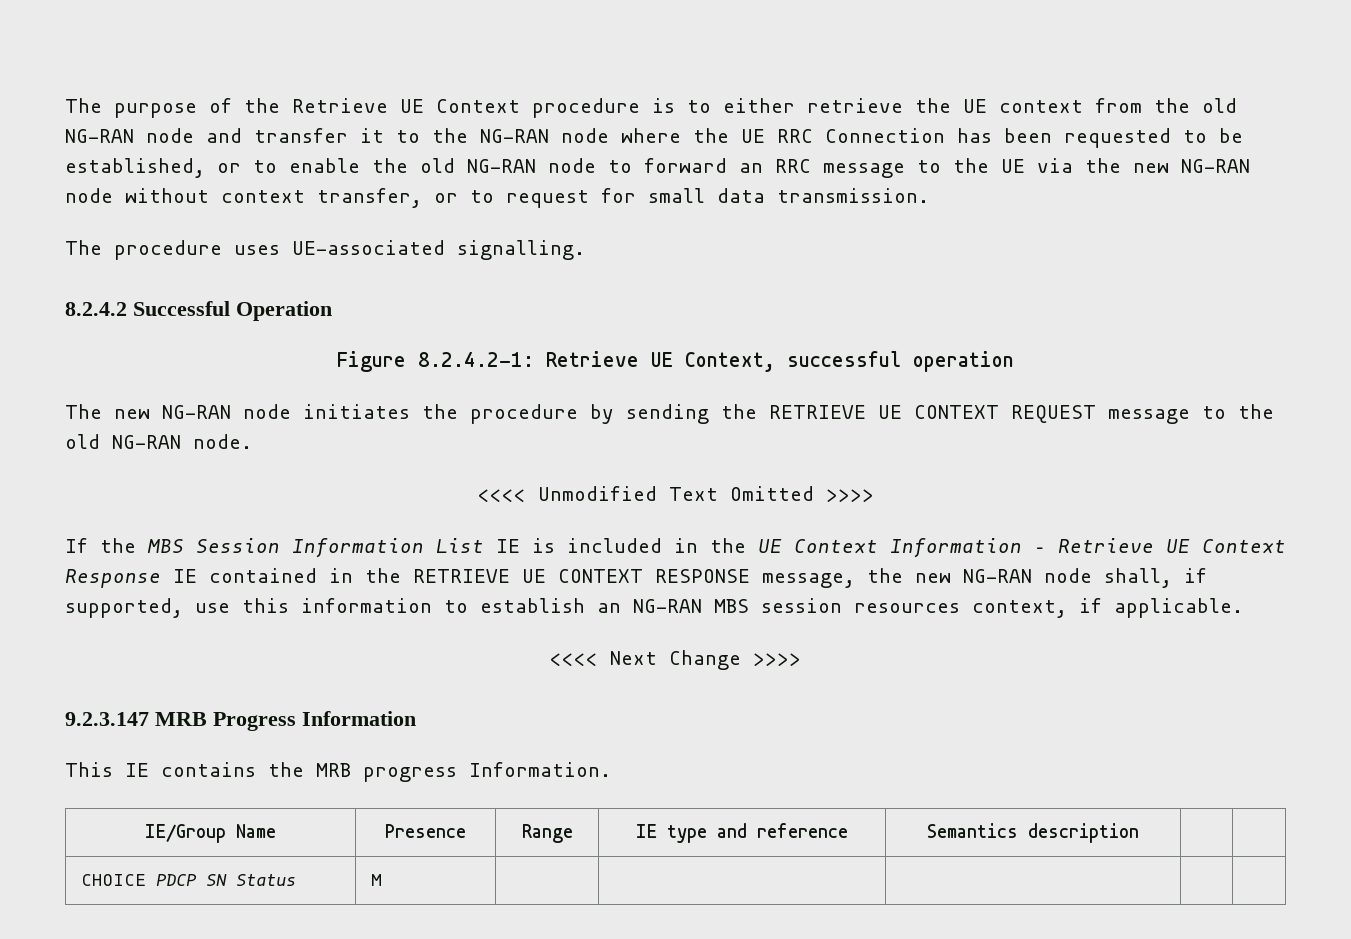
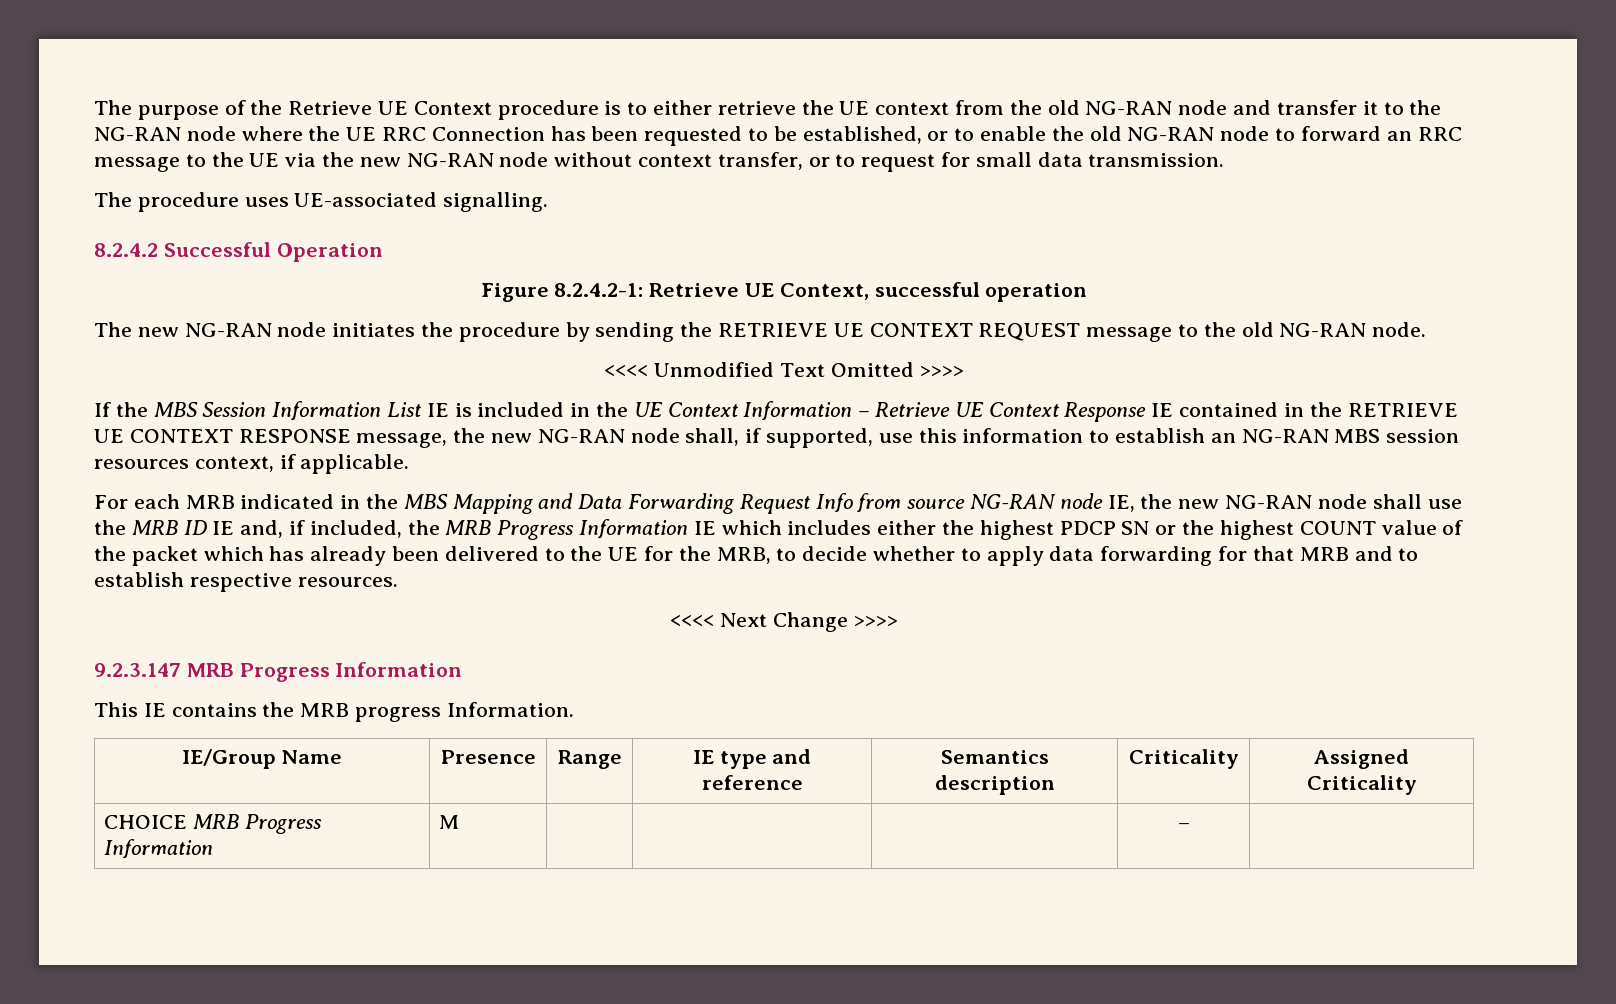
+ For each MRB indicated in the MBS Mapping and Data Forwarding Request Info from source NG-RAN node IE, the new NG-RAN node shall use the MRB ID IE and, if included, the MRB Progress Information IE which includes either the highest PDCP SN or the highest COUNT value of the packet which has already been delivered to the UE for the MRB, to decide whether to apply data forwarding for that MRB and to establish respective resources.
- IE/Group Name | Presence | Range | IE type and reference | Semantics description | |
- CHOICE PDCP SN Status | M | | | | |
+ IE/Group Name | Presence | Range | IE type and reference | Semantics description | Criticality | Assigned Criticality
+ CHOICE MRB Progress Information | M | | | | – |

